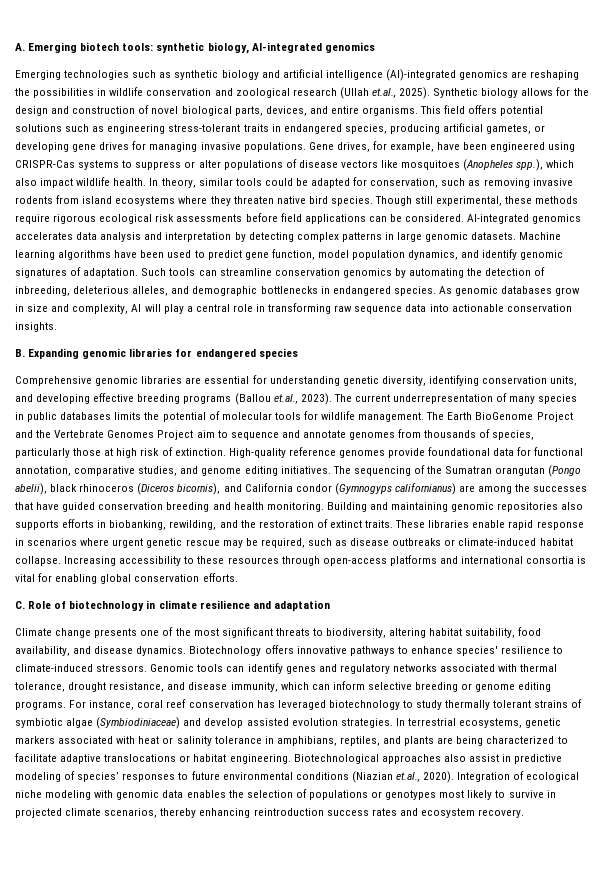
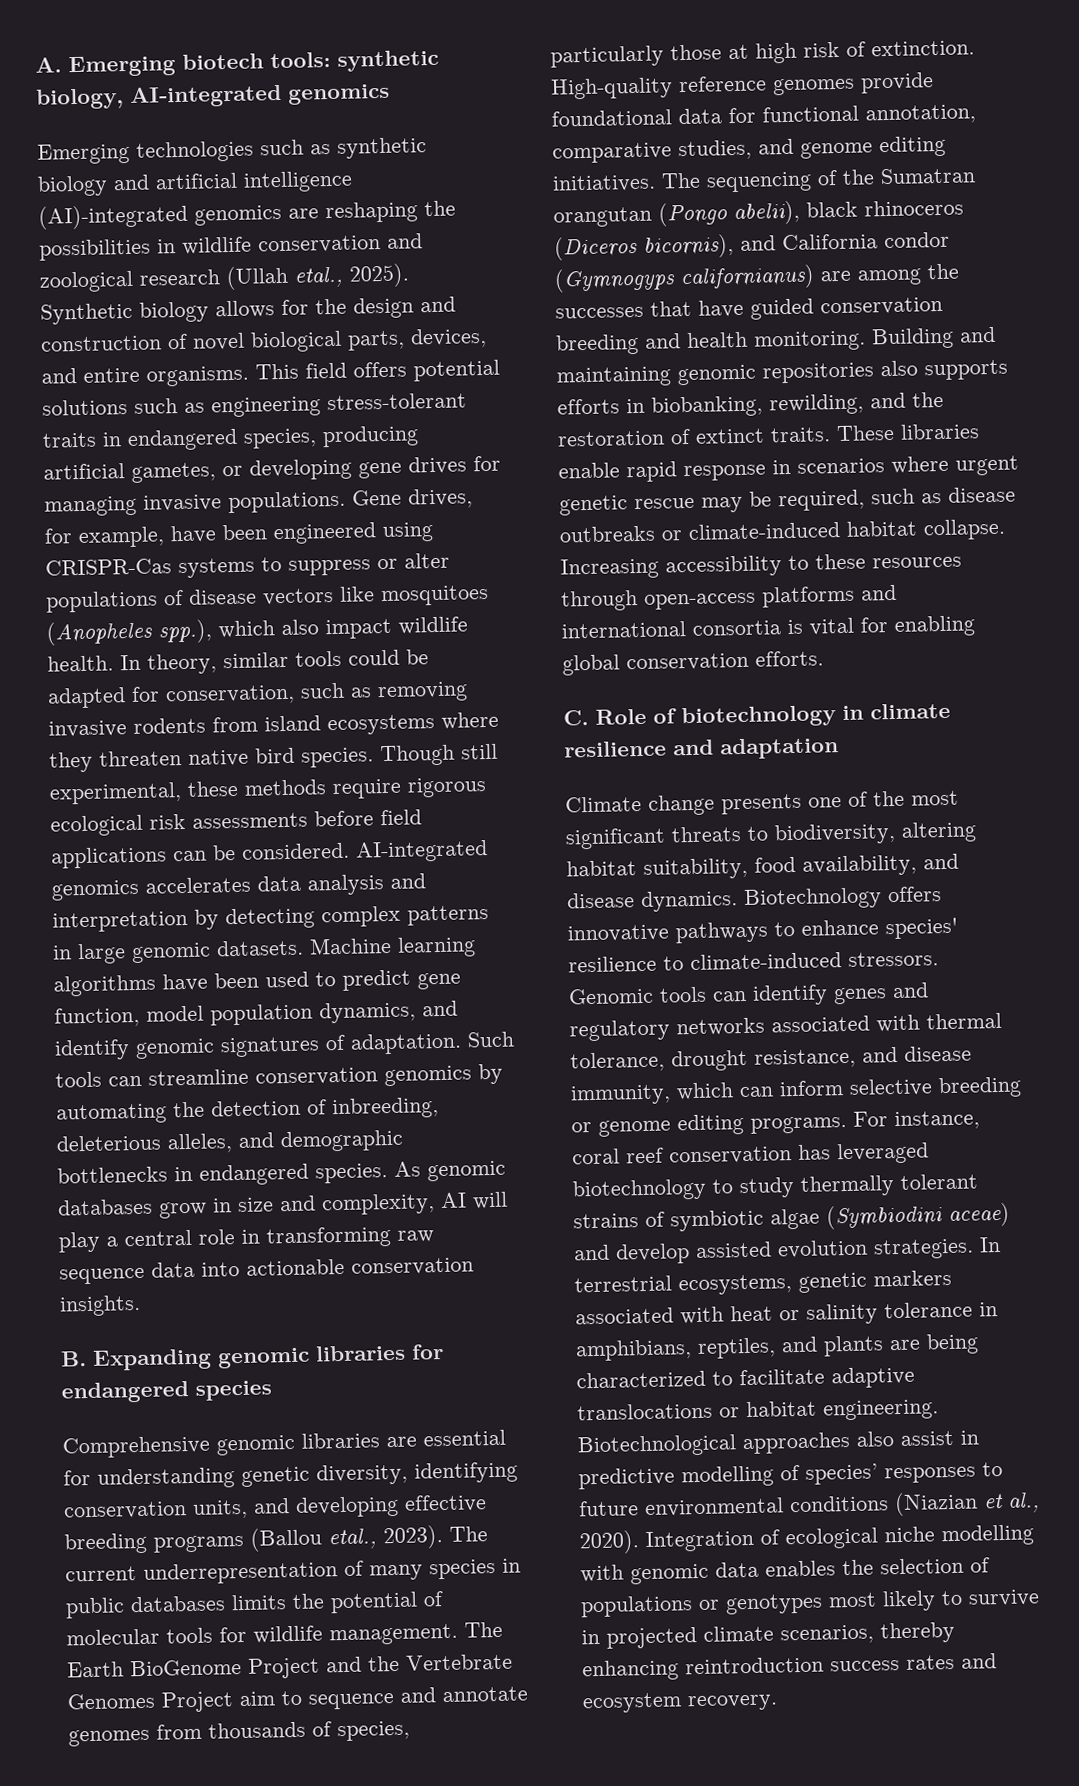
- Emerging technologies such as synthetic biology and artificial intelligence (AI)-integrated genomics are reshaping the possibilities in wildlife conservation and zoological research (Ullah et.al., 2025).
+ Emerging technologies such as synthetic biology and artificial intelligence (AI)-integrated genomics are reshaping the possibilities in wildlife conservation and zoological research (Ullah etal., 2025).
- Comprehensive genomic libraries are essential for understanding genetic diversity, identifying conservation units, and developing effective breeding programs (Ballou et.al., 2023).
+ Comprehensive genomic libraries are essential for understanding genetic diversity, identifying conservation units, and developing effective breeding programs (Ballou etal., 2023).
- For instance, coral reef conservation has leveraged biotechnology to study thermally tolerant strains of symbiotic algae (Symbiodiniaceae) and develop assisted evolution strategies.
+ For instance, coral reef conservation has leveraged biotechnology to study thermally tolerant strains of symbiotic algae (Symbiodini aceae) and develop assisted evolution strategies.
- Biotechnological approaches also assist in predictive modeling of species’ responses to future environmental conditions (Niazian et.al., 2020).
+ Biotechnological approaches also assist in predictive modelling of species’ responses to future environmental conditions (Niazian et al., 2020).
- Integration of ecological niche modeling with genomic data enables the selection of populations or genotypes most likely to survive in projected climate scenarios, thereby enhancing reintroduction success rates and ecosystem recovery.
+ Integration of ecological niche modelling with genomic data enables the selection of populations or genotypes most likely to survive in projected climate scenarios, thereby enhancing reintroduction success rates and ecosystem recovery.

